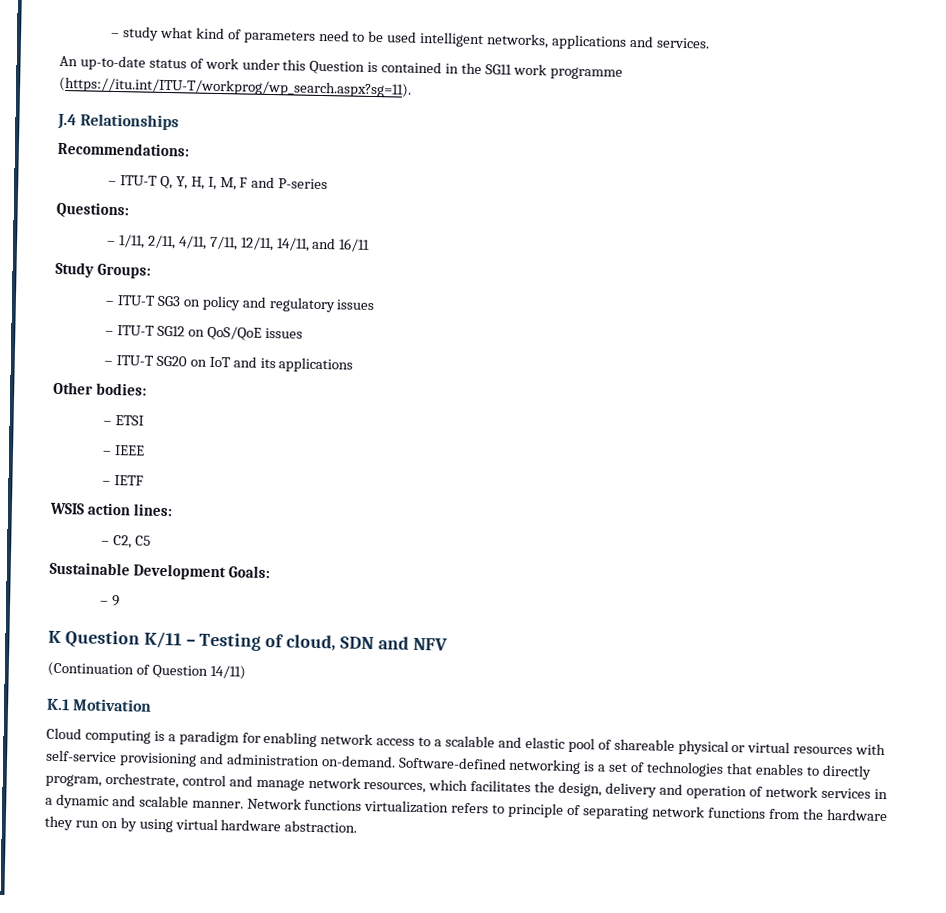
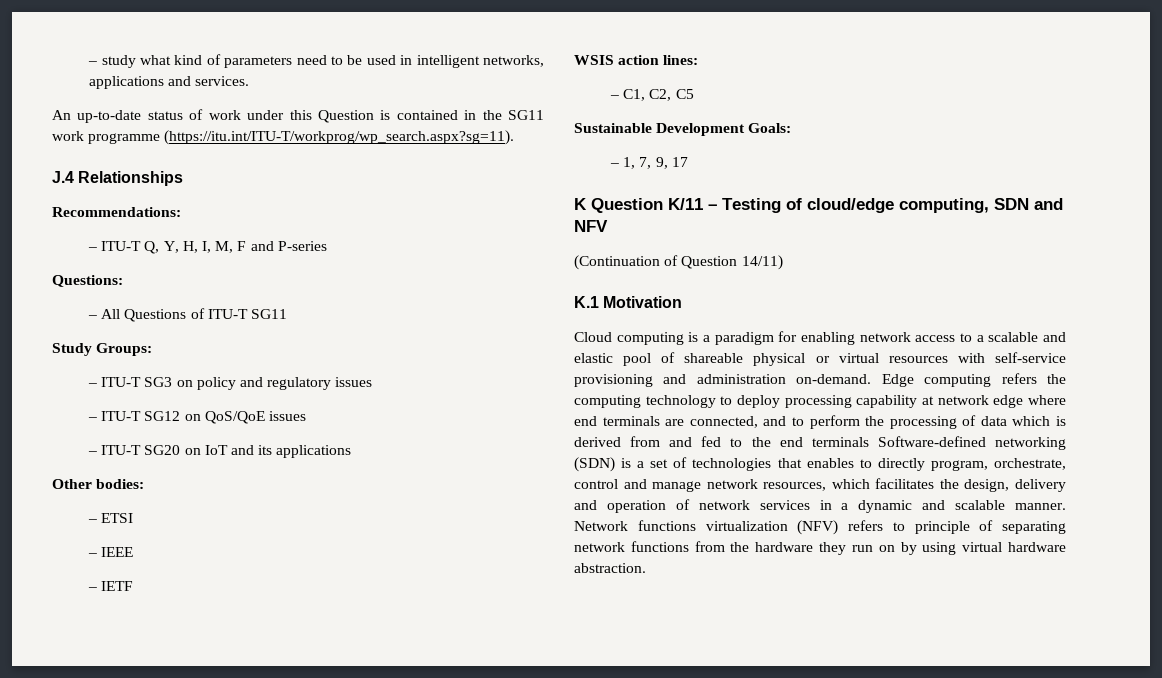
- – study what kind of parameters need to be used intelligent networks, applications and services.
+ – study what kind of parameters need to be used in intelligent networks, applications and services.
- – 1/11, 2/11, 4/11, 7/11, 12/11, 14/11, and 16/11
+ – All Questions of ITU-T SG11
- – C2, C5
+ – C1, C2, C5
- – 9
+ – 1, 7, 9, 17
- K Question K/11 – Testing of cloud, SDN and NFV
+ K Question K/11 – Testing of cloud/edge computing, SDN and NFV
- Software-defined networking is a set of technologies that enables to directly program, orchestrate, control and manage network resources, which facilitates the design, delivery and operation of network services in a dynamic and scalable manner.
+ Edge computing refers the computing technology to deploy processing capability at network edge where end terminals are connected, and to perform the processing of data which is derived from and fed to the end terminals Software-defined networking (SDN) is a set of technologies that enables to directly program, orchestrate, control and manage network resources, which facilitates the design, delivery and operation of network services in a dynamic and scalable manner.
- Network functions virtualization refers to principle of separating network functions from the hardware they run on by using virtual hardware abstraction.
+ Network functions virtualization (NFV) refers to principle of separating network functions from the hardware they run on by using virtual hardware abstraction.

